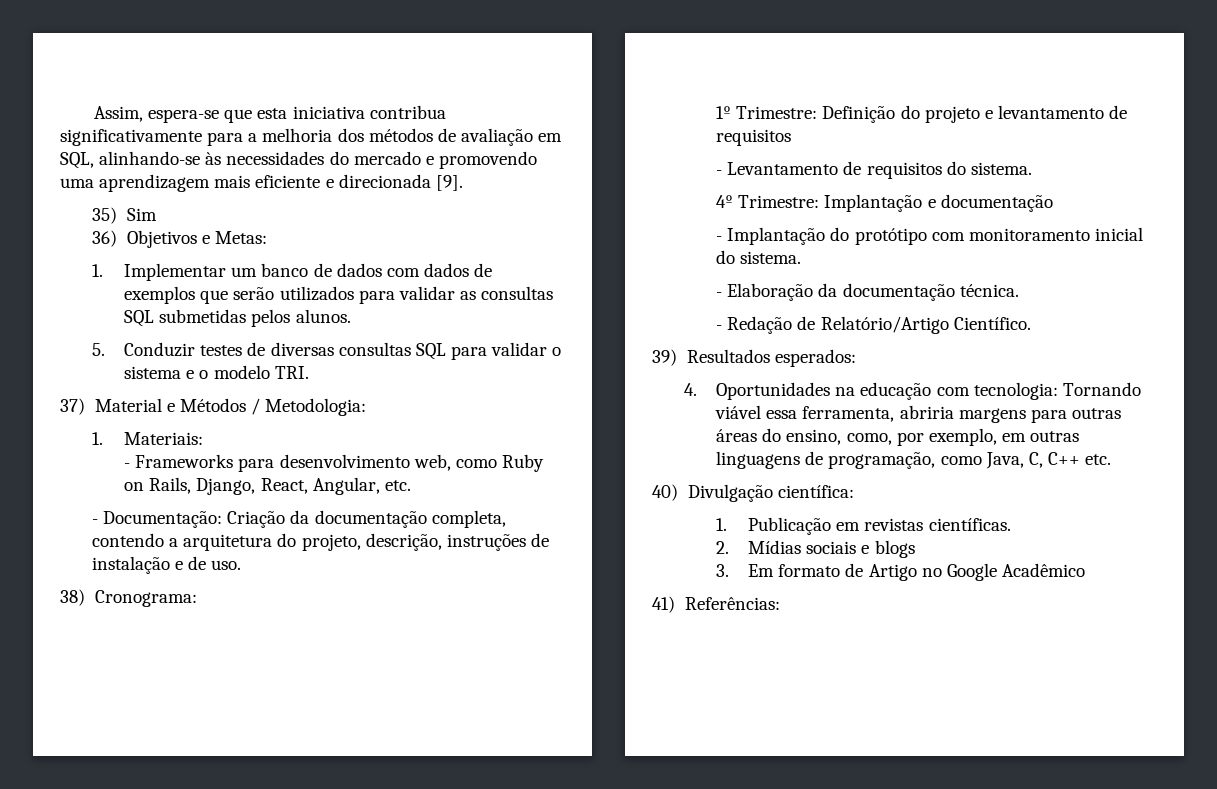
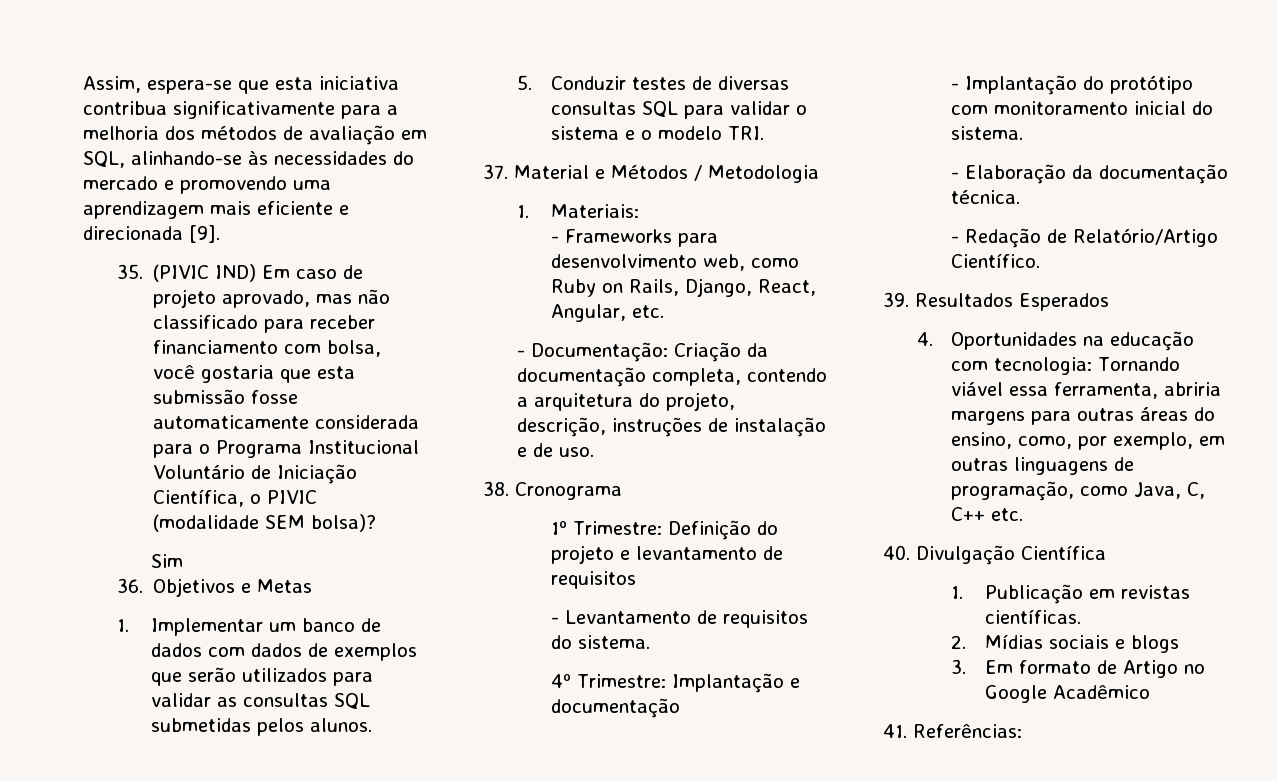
- 35) Sim
+ 35. (PIVIC IND) Em caso de projeto aprovado, mas não classificado para receber financiamento com bolsa, você gostaria que esta submissão fosse automaticamente considerada para o Programa Institucional Voluntário de Iniciação Científica, o PIVIC (modalidade SEM bolsa)?
+ Sim
- 36) Objetivos e Metas:
+ 36. Objetivos e Metas
- 37) Material e Métodos / Metodologia:
+ 37. Material e Métodos / Metodologia
- 38) Cronograma:
+ 38. Cronograma
- 39) Resultados esperados:
+ 39. Resultados Esperados
- 40) Divulgação científica:
+ 40. Divulgação Científica
- 41) Referências:
+ 41. Referências:

